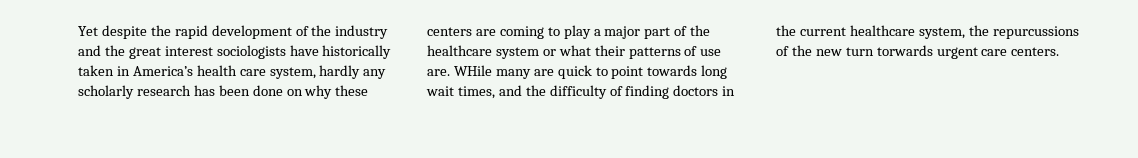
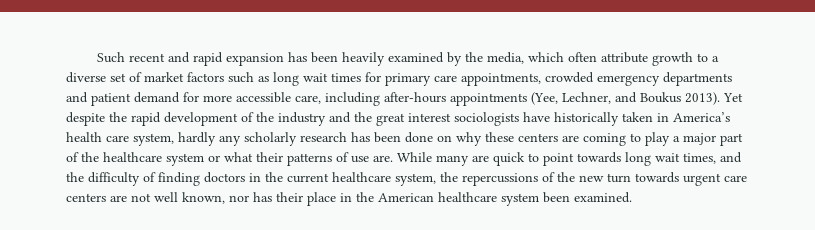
+ Such recent and rapid expansion has been heavily examined by the media, which often attribute growth to a diverse set of market factors such as long wait times for primary care appointments, crowded emergency departments and patient demand for more accessible care, including after-hours appointments (Yee, Lechner, and Boukus 2013).
- WHile many are quick to point towards long wait times, and the difficulty of finding doctors in the current healthcare system, the repurcussions of the new turn torwards urgent care centers.
+ While many are quick to point towards long wait times, and the difficulty of finding doctors in the current healthcare system, the repercussions of the new turn towards urgent care centers are not well known, nor has their place in the American healthcare system been examined.

